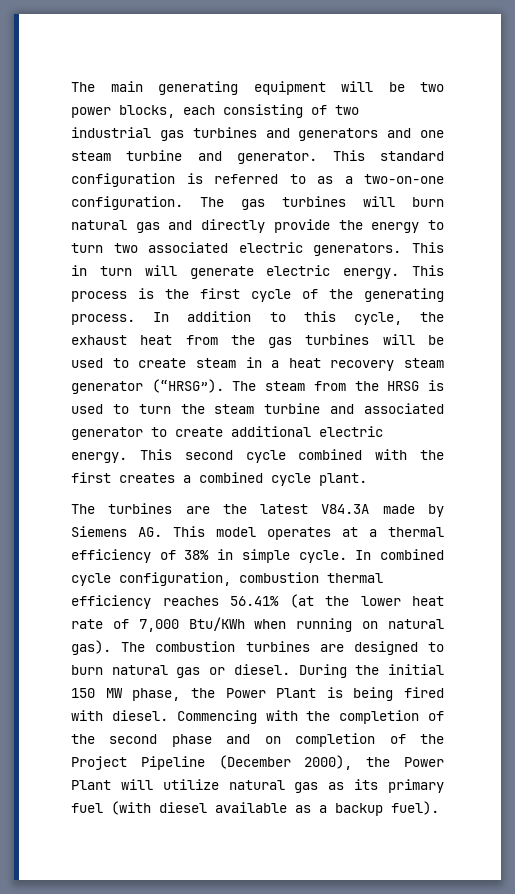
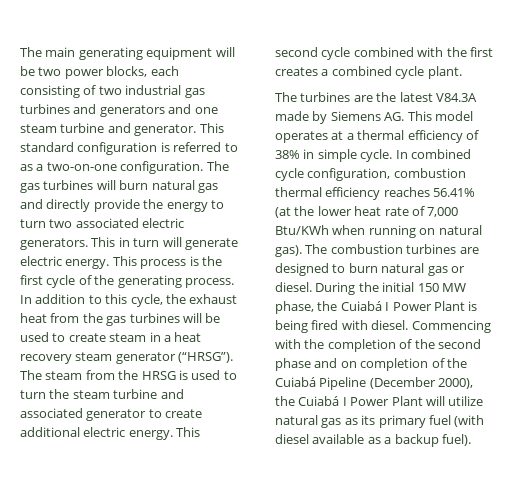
- During the initial 150 MW phase, the Power Plant is being fired with diesel.
+ During the initial 150 MW phase, the Cuiabá I Power Plant is being fired with diesel.
- Commencing with the completion of the second phase and on completion of the Project Pipeline (December 2000), the Power Plant will utilize natural gas as its primary fuel (with diesel available as a backup fuel).
+ Commencing with the completion of the second phase and on completion of the Cuiabá Pipeline (December 2000), the Cuiabá I Power Plant will utilize natural gas as its primary fuel (with diesel available as a backup fuel).

